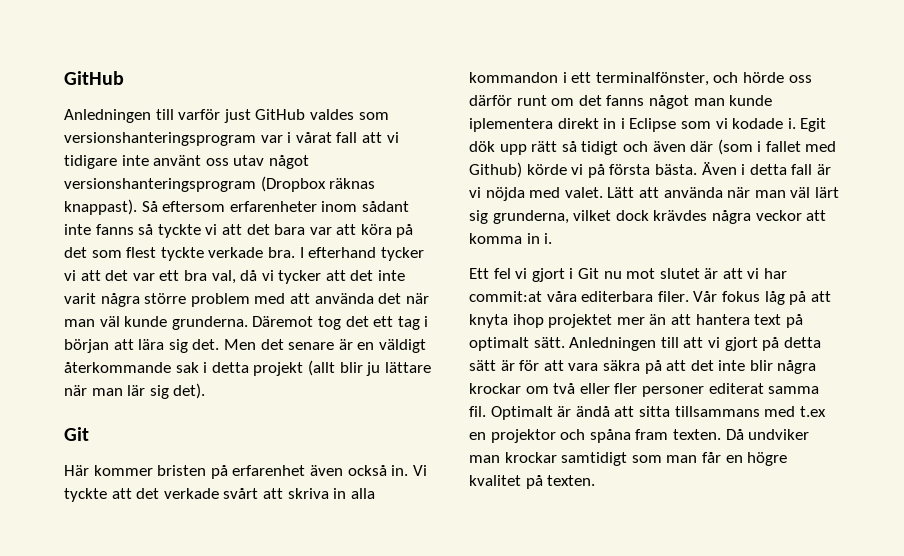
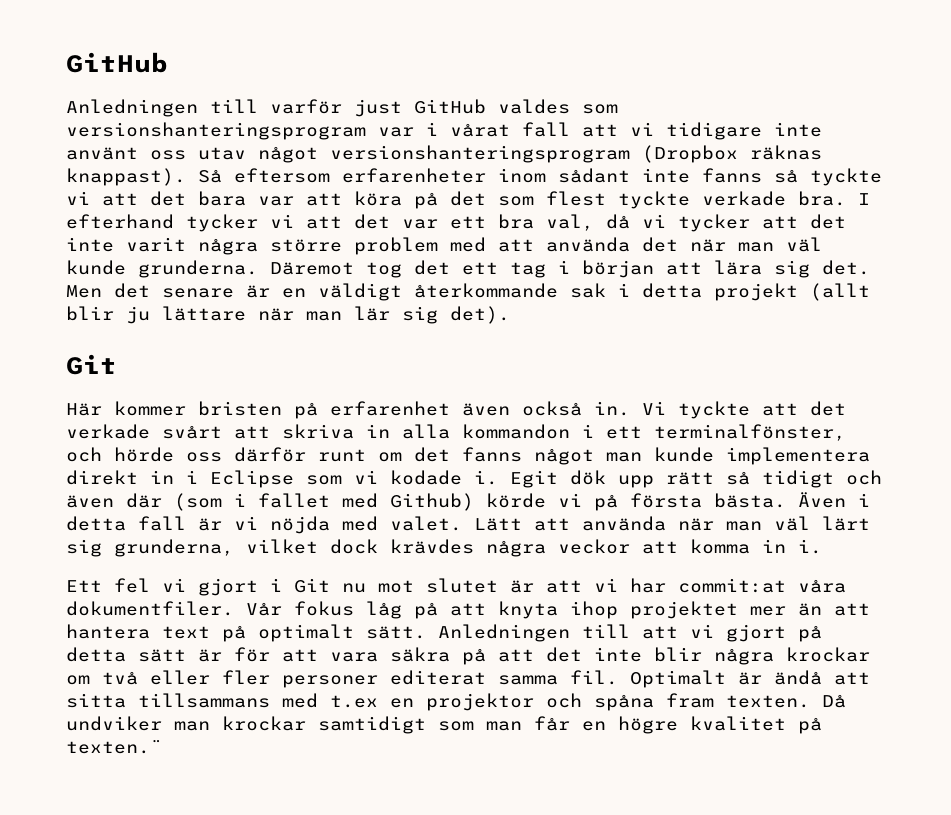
- Vi tyckte att det verkade svårt att skriva in alla kommandon i ett terminalfönster, och hörde oss därför runt om det fanns något man kunde iplementera direkt in i Eclipse som vi kodade i.
+ Vi tyckte att det verkade svårt att skriva in alla kommandon i ett terminalfönster, och hörde oss därför runt om det fanns något man kunde implementera direkt in i Eclipse som vi kodade i.
- Ett fel vi gjort i Git nu mot slutet är att vi har commit:at våra editerbara filer.
+ Ett fel vi gjort i Git nu mot slutet är att vi har commit:at våra dokumentfiler.
- Då undviker man krockar samtidigt som man får en högre kvalitet på texten.
+ Då undviker man krockar samtidigt som man får en högre kvalitet på texten.¨

